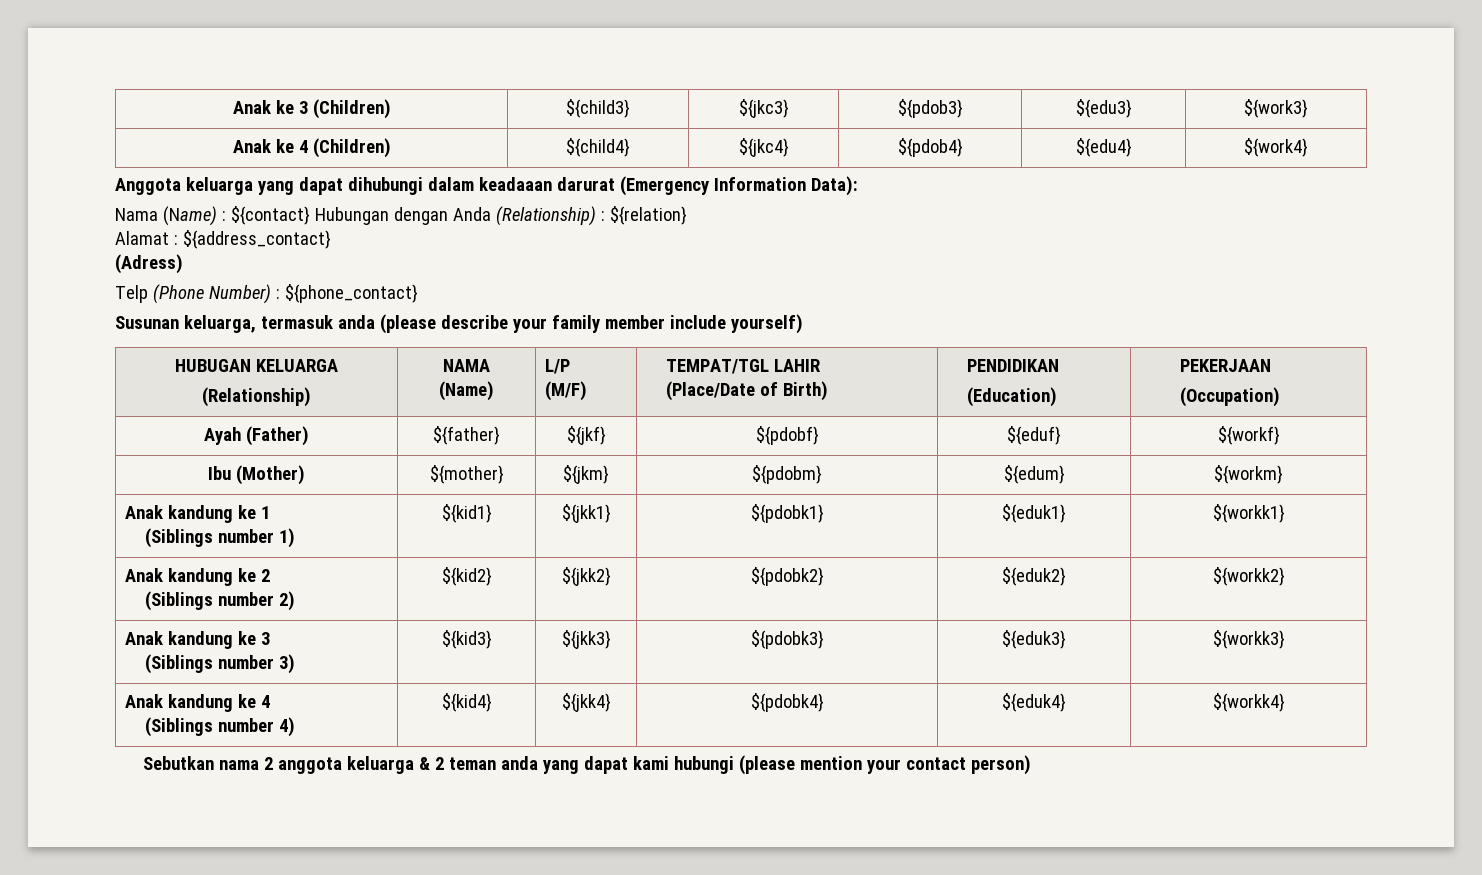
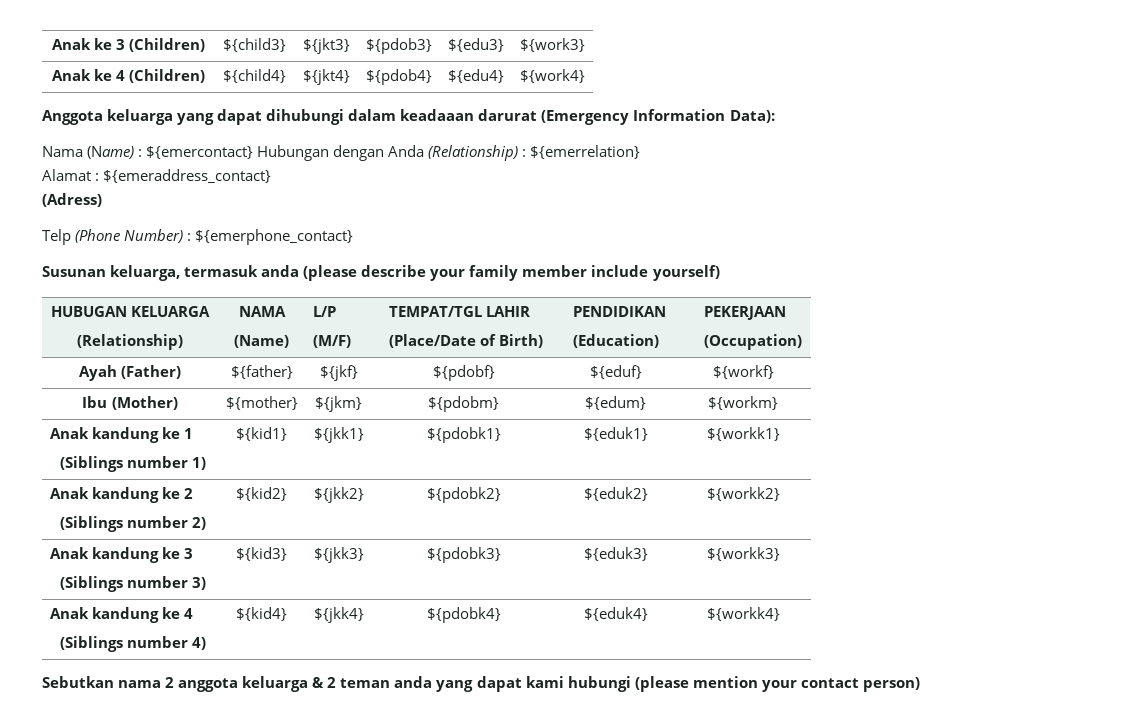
- Anak ke 3 (Children) | ${child3} | ${jkc3} | ${pdob3} | ${edu3} | ${work3}
+ Anak ke 3 (Children) | ${child3} | ${jkt3} | ${pdob3} | ${edu3} | ${work3}
- Anak ke 4 (Children) | ${child4} | ${jkc4} | ${pdob4} | ${edu4} | ${work4}
+ Anak ke 4 (Children) | ${child4} | ${jkt4} | ${pdob4} | ${edu4} | ${work4}
- Nama (Name) : ${contact} Hubungan dengan Anda (Relationship) : ${relation}
+ Nama (Name) : ${emercontact} Hubungan dengan Anda (Relationship) : ${emerrelation}
- Alamat : ${address_contact}
+ Alamat : ${emeraddress_contact}
- Telp (Phone Number) : ${phone_contact}
+ Telp (Phone Number) : ${emerphone_contact}

